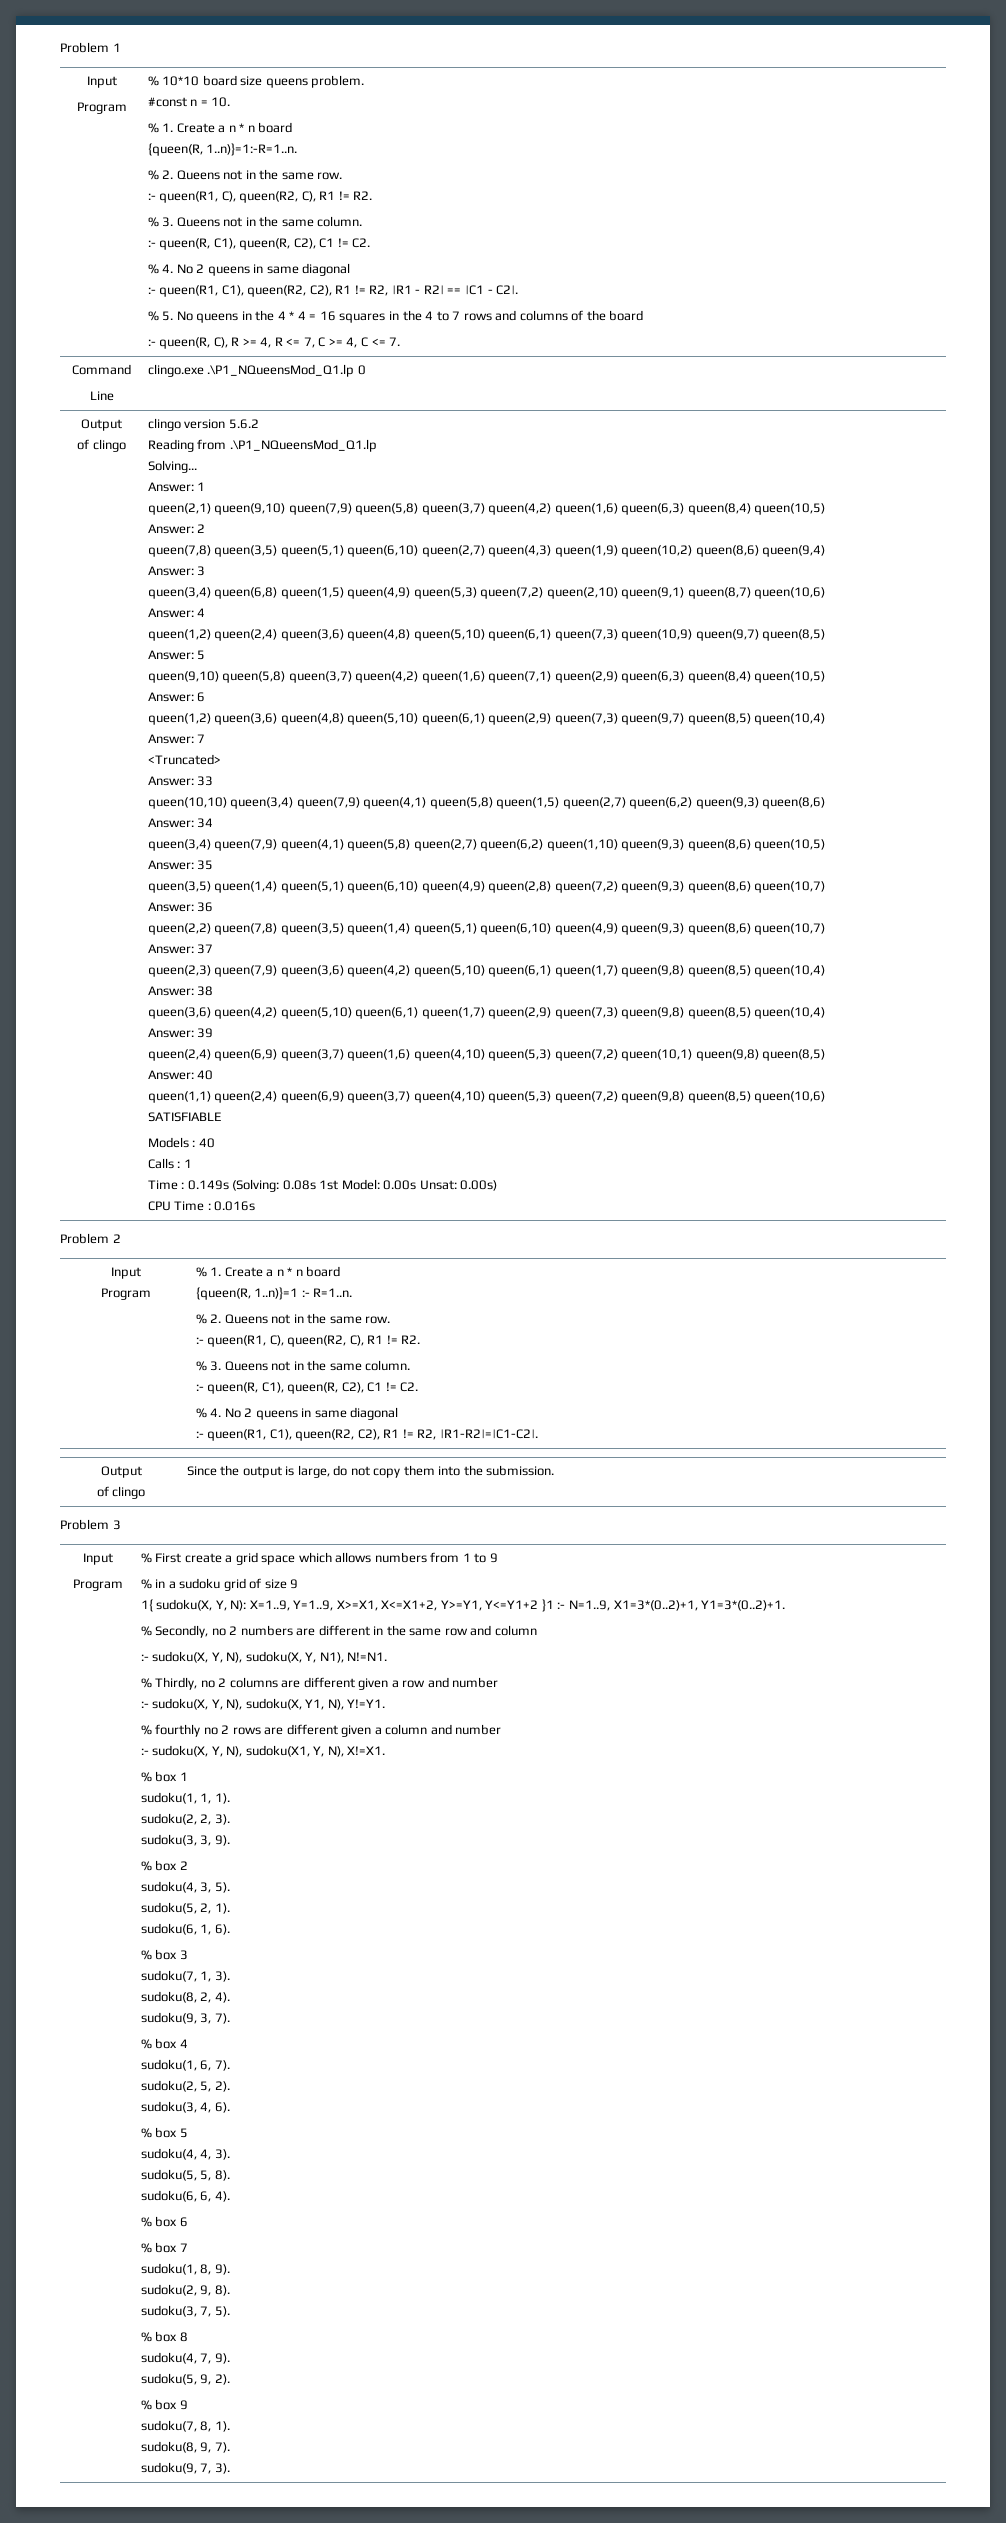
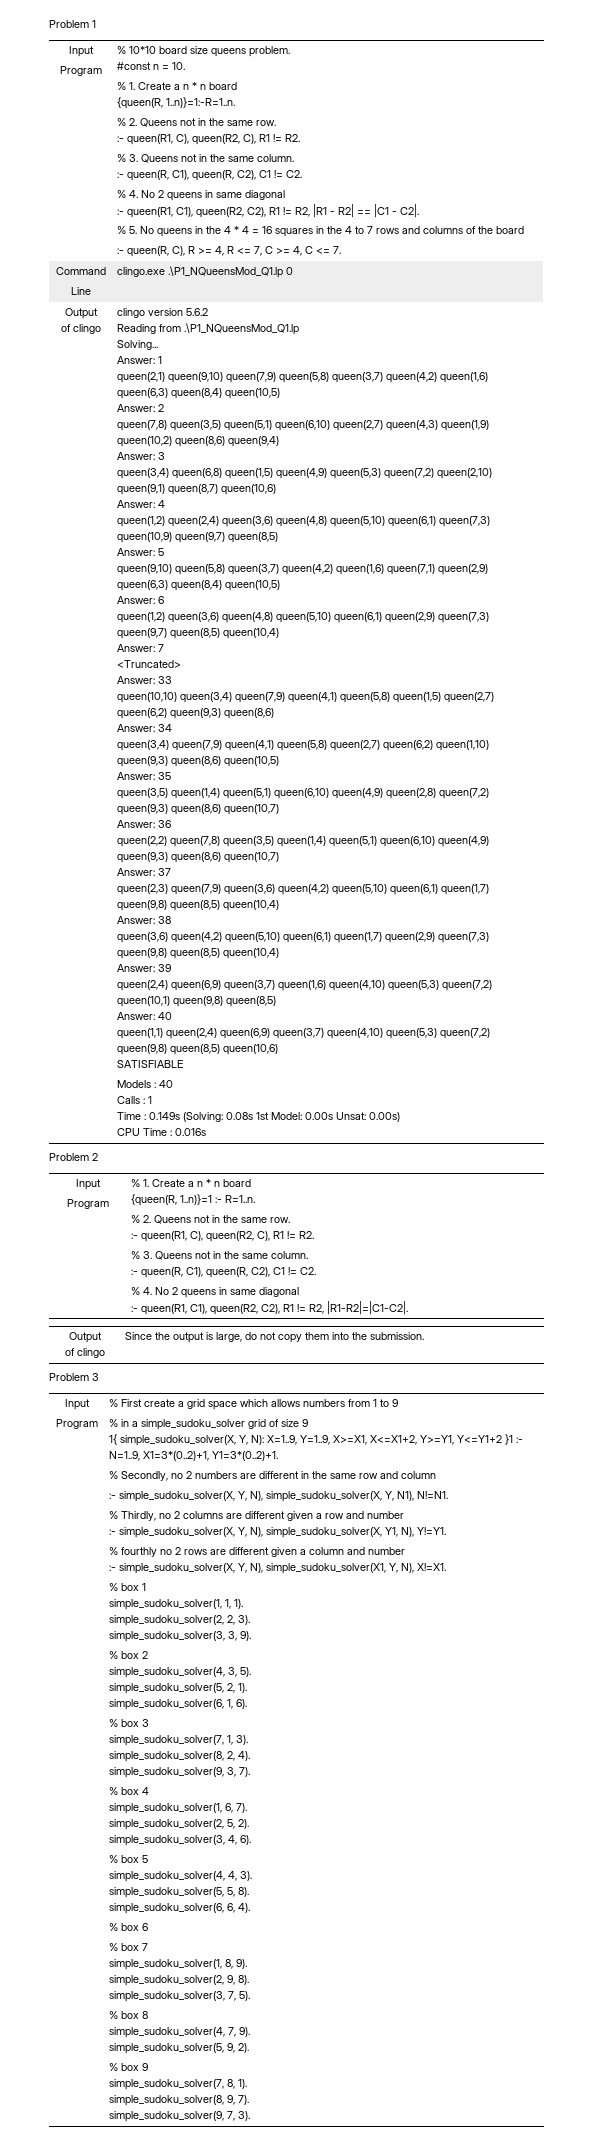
- % in a sudoku grid of size 9
+ % in a simple_sudoku_solver grid of size 9
- 1{ sudoku(X, Y, N): X=1..9, Y=1..9, X>=X1, X<=X1+2, Y>=Y1, Y<=Y1+2 }1 :- N=1..9, X1=3*(0..2)+1, Y1=3*(0..2)+1.
+ 1{ simple_sudoku_solver(X, Y, N): X=1..9, Y=1..9, X>=X1, X<=X1+2, Y>=Y1, Y<=Y1+2 }1 :- N=1..9, X1=3*(0..2)+1, Y1=3*(0..2)+1.
- :- sudoku(X, Y, N), sudoku(X, Y, N1), N!=N1.
+ :- simple_sudoku_solver(X, Y, N), simple_sudoku_solver(X, Y, N1), N!=N1.
- :- sudoku(X, Y, N), sudoku(X, Y1, N), Y!=Y1.
+ :- simple_sudoku_solver(X, Y, N), simple_sudoku_solver(X, Y1, N), Y!=Y1.
- :- sudoku(X, Y, N), sudoku(X1, Y, N), X!=X1.
+ :- simple_sudoku_solver(X, Y, N), simple_sudoku_solver(X1, Y, N), X!=X1.
- sudoku(1, 1, 1).
+ simple_sudoku_solver(1, 1, 1).
- sudoku(2, 2, 3).
+ simple_sudoku_solver(2, 2, 3).
- sudoku(3, 3, 9).
+ simple_sudoku_solver(3, 3, 9).
- sudoku(4, 3, 5).
+ simple_sudoku_solver(4, 3, 5).
- sudoku(5, 2, 1).
+ simple_sudoku_solver(5, 2, 1).
- sudoku(6, 1, 6).
+ simple_sudoku_solver(6, 1, 6).
- sudoku(7, 1, 3).
+ simple_sudoku_solver(7, 1, 3).
- sudoku(8, 2, 4).
+ simple_sudoku_solver(8, 2, 4).
- sudoku(9, 3, 7).
+ simple_sudoku_solver(9, 3, 7).
- sudoku(1, 6, 7).
+ simple_sudoku_solver(1, 6, 7).
- sudoku(2, 5, 2).
+ simple_sudoku_solver(2, 5, 2).
- sudoku(3, 4, 6).
+ simple_sudoku_solver(3, 4, 6).
- sudoku(4, 4, 3).
+ simple_sudoku_solver(4, 4, 3).
- sudoku(5, 5, 8).
+ simple_sudoku_solver(5, 5, 8).
- sudoku(6, 6, 4).
+ simple_sudoku_solver(6, 6, 4).
- sudoku(1, 8, 9).
+ simple_sudoku_solver(1, 8, 9).
- sudoku(2, 9, 8).
+ simple_sudoku_solver(2, 9, 8).
- sudoku(3, 7, 5).
+ simple_sudoku_solver(3, 7, 5).
- sudoku(4, 7, 9).
+ simple_sudoku_solver(4, 7, 9).
- sudoku(5, 9, 2).
+ simple_sudoku_solver(5, 9, 2).
- sudoku(7, 8, 1).
+ simple_sudoku_solver(7, 8, 1).
- sudoku(8, 9, 7).
+ simple_sudoku_solver(8, 9, 7).
- sudoku(9, 7, 3).
+ simple_sudoku_solver(9, 7, 3).

